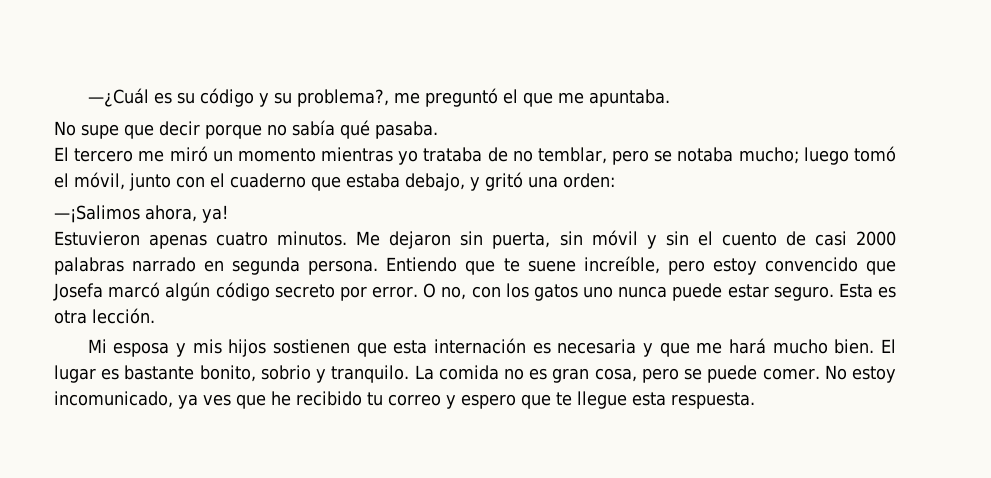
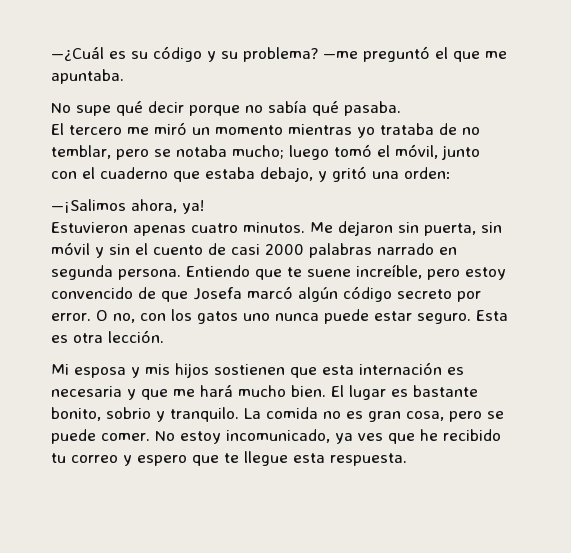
- —¿Cuál es su código y su problema?, me preguntó el que me apuntaba.
+ —¿Cuál es su código y su problema? —me preguntó el que me apuntaba.
- No supe que decir porque no sabía qué pasaba.
+ No supe qué decir porque no sabía qué pasaba.
- Entiendo que te suene increíble, pero estoy convencido que Josefa marcó algún código secreto por error.
+ Entiendo que te suene increíble, pero estoy convencido de que Josefa marcó algún código secreto por error.

